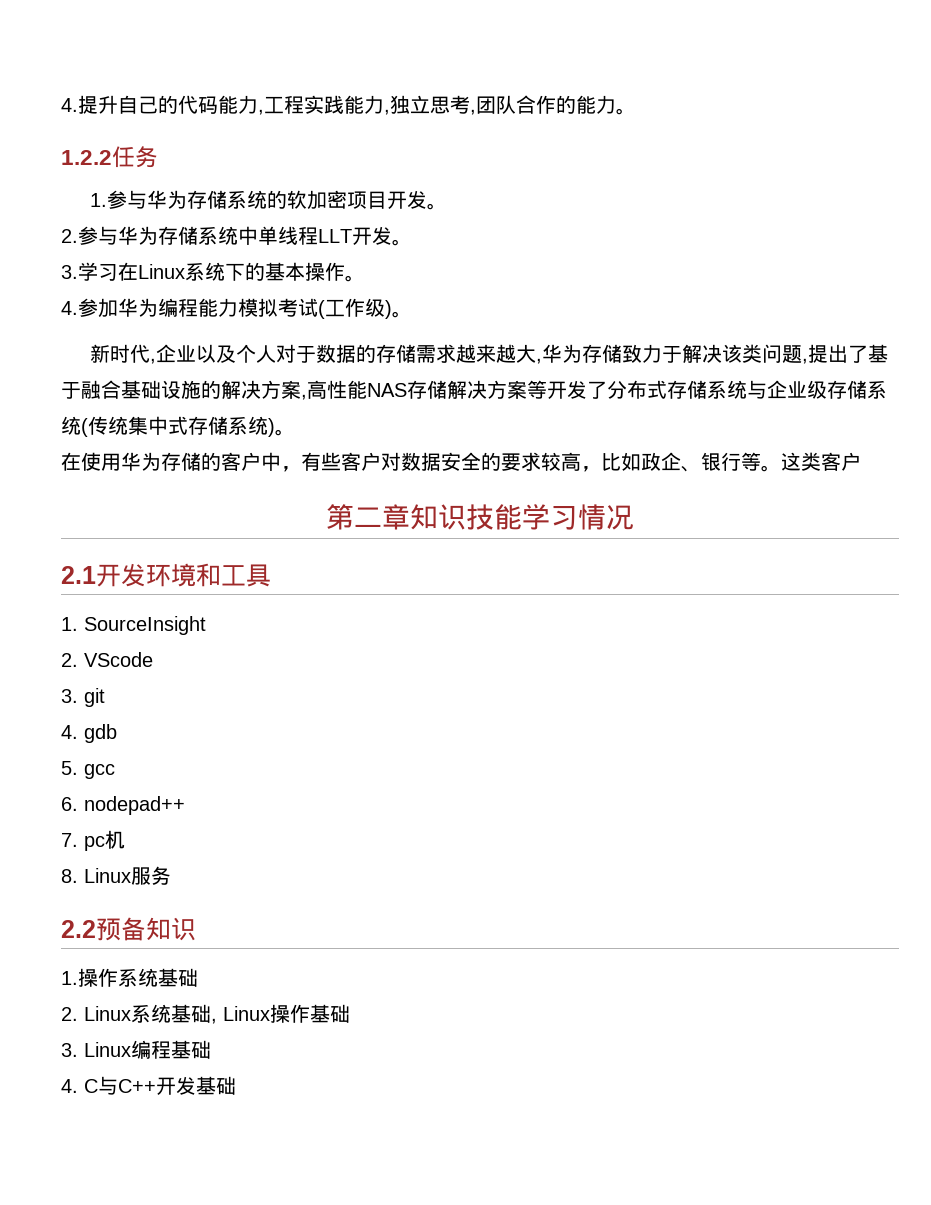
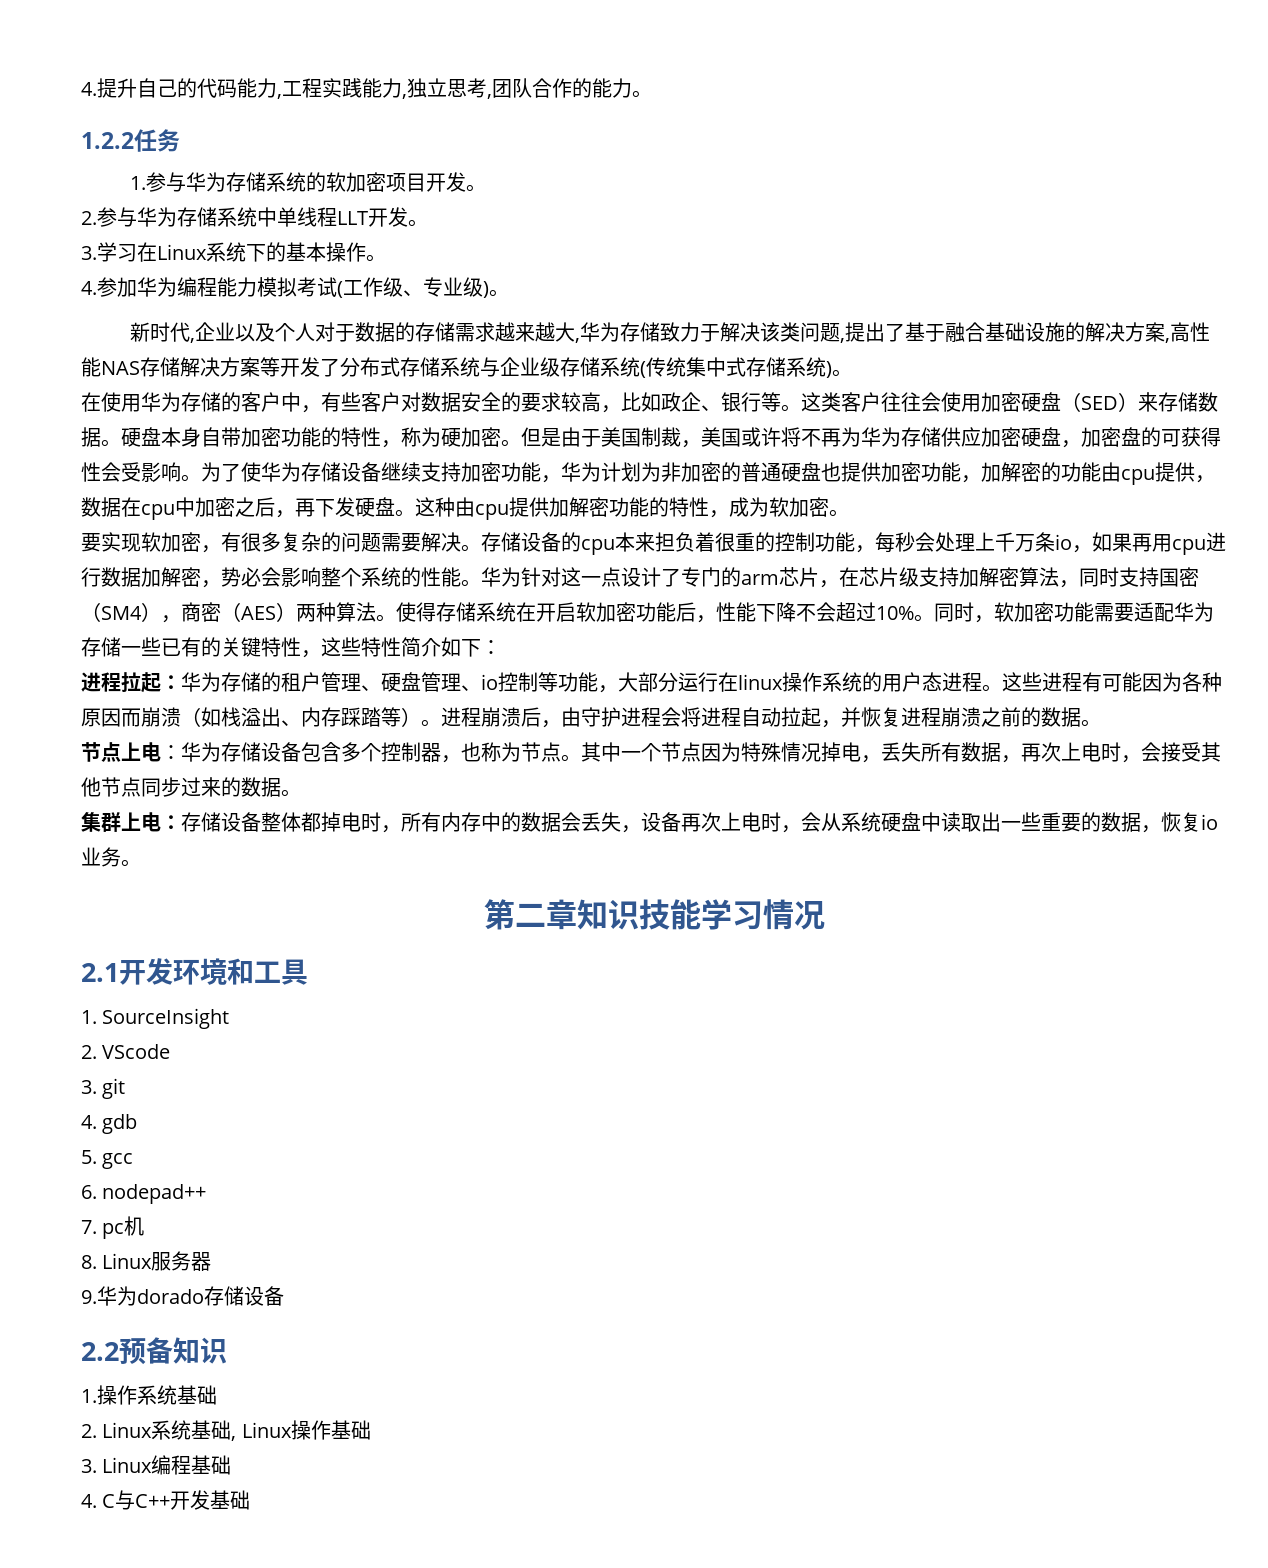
- 4.参加华为编程能力模拟考试(工作级)。
+ 4.参加华为编程能力模拟考试(工作级、专业级)。
- 这类客户
+ 这类客户往往会使用加密硬盘（SED）来存储数据。硬盘本身自带加密功能的特性，称为硬加密。但是由于美国制裁，美国或许将不再为华为存储供应加密硬盘，加密盘的可获得性会受影响。为了使华为存储设备继续支持加密功能，华为计划为非加密的普通硬盘也提供加密功能，加解密的功能由cpu提供，数据在cpu中加密之后，再下发硬盘。这种由cpu提供加解密功能的特性，成为软加密。
+ 要实现软加密，有很多复杂的问题需要解决。存储设备的cpu本来担负着很重的控制功能，每秒会处理上千万条io，如果再用cpu进行数据加解密，势必会影响整个系统的性能。华为针对这一点设计了专门的arm芯片，在芯片级支持加解密算法，同时支持国密（SM4），商密（AES）两种算法。使得存储系统在开启软加密功能后，性能下降不会超过10%。同时，软加密功能需要适配华为存储一些已有的关键特性，这些特性简介如下：
+ 进程拉起：华为存储的租户管理、硬盘管理、io控制等功能，大部分运行在linux操作系统的用户态进程。这些进程有可能因为各种原因而崩溃（如栈溢出、内存踩踏等）。进程崩溃后，由守护进程会将进程自动拉起，并恢复进程崩溃之前的数据。
+ 节点上电：华为存储设备包含多个控制器，也称为节点。其中一个节点因为特殊情况掉电，丢失所有数据，再次上电时，会接受其他节点同步过来的数据。
+ 集群上电：存储设备整体都掉电时，所有内存中的数据会丢失，设备再次上电时，会从系统硬盘中读取出一些重要的数据，恢复io业务。
- 8. Linux服务
+ 8. Linux服务器
+ 9.华为dorado存储设备

